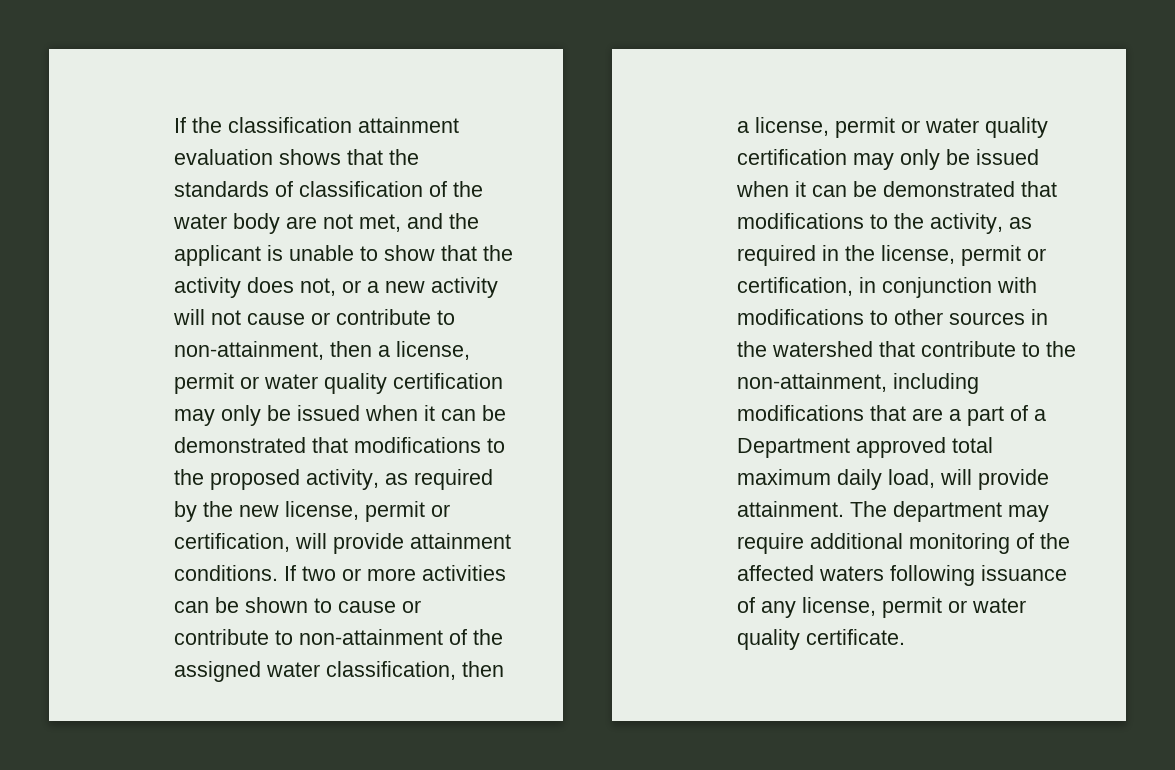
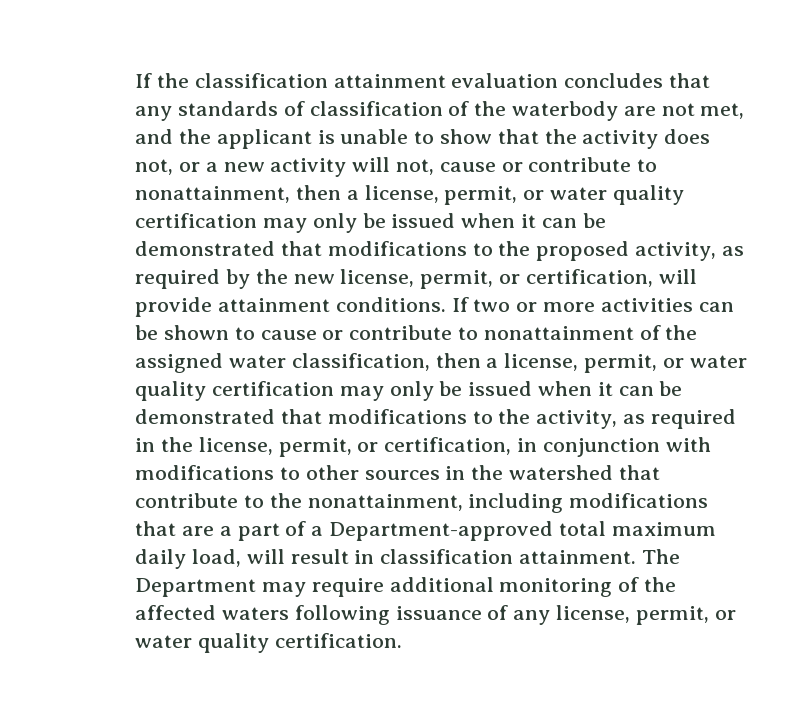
- If the classification attainment evaluation shows that the standards of classification of the water body are not met, and the applicant is unable to show that the activity does not, or a new activity will not cause or contribute to non-attainment, then a license, permit or water quality certification may only be issued when it can be demonstrated that modifications to the proposed activity, as required by the new license, permit or certification, will provide attainment conditions.
+ If the classification attainment evaluation concludes that any standards of classification of the waterbody are not met, and the applicant is unable to show that the activity does not, or a new activity will not, cause or contribute to nonattainment, then a license, permit, or water quality certification may only be issued when it can be demonstrated that modifications to the proposed activity, as required by the new license, permit, or certification, will provide attainment conditions.
- If two or more activities can be shown to cause or contribute to non-attainment of the assigned water classification, then a license, permit or water quality certification may only be issued when it can be demonstrated that modifications to the activity, as required in the license, permit or certification, in conjunction with modifications to other sources in the watershed that contribute to the non-attainment, including modifications that are a part of a Department approved total maximum daily load, will provide attainment.
+ If two or more activities can be shown to cause or contribute to nonattainment of the assigned water classification, then a license, permit, or water quality certification may only be issued when it can be demonstrated that modifications to the activity, as required in the license, permit, or certification, in conjunction with modifications to other sources in the watershed that contribute to the nonattainment, including modifications that are a part of a Department-approved total maximum daily load, will result in classification attainment.
- The department may require additional monitoring of the affected waters following issuance of any license, permit or water quality certificate.
+ The Department may require additional monitoring of the affected waters following issuance of any license, permit, or water quality certification.

